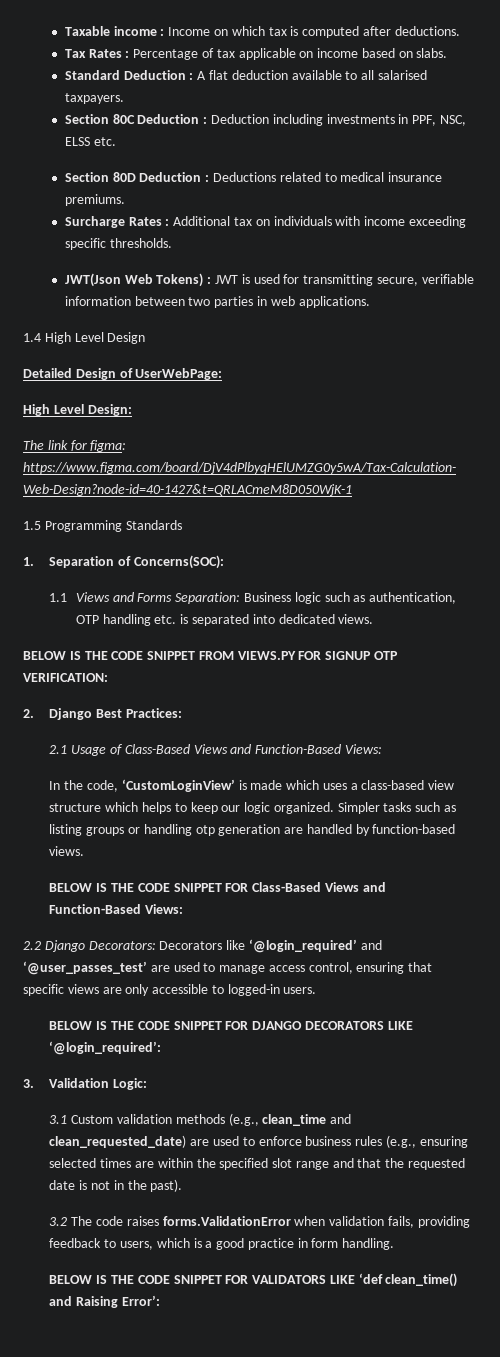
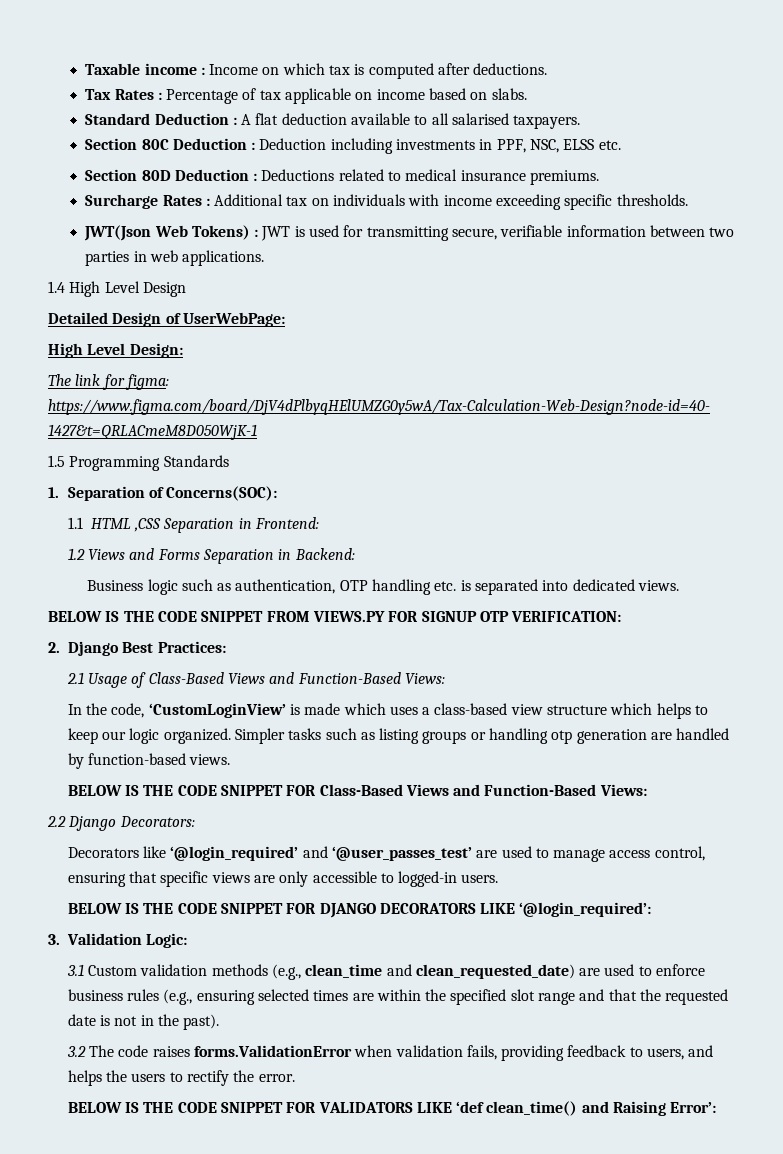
- 1.1 Views and Forms Separation: Business logic such as authentication, OTP handling etc. is separated into dedicated views.
+ 1.1 HTML ,CSS Separation in Frontend:
+ 1.2 Views and Forms Separation in Backend:
+ Business logic such as authentication, OTP handling etc. is separated into dedicated views.
- 2.2 Django Decorators: Decorators like ‘@login_required’ and ‘@user_passes_test’ are used to manage access control, ensuring that specific views are only accessible to logged-in users.
+ 2.2 Django Decorators:
+ Decorators like ‘@login_required’ and ‘@user_passes_test’ are used to manage access control, ensuring that specific views are only accessible to logged-in users.
- 3.2 The code raises forms.ValidationError when validation fails, providing feedback to users, which is a good practice in form handling.
+ 3.2 The code raises forms.ValidationError when validation fails, providing feedback to users, and helps the users to rectify the error.

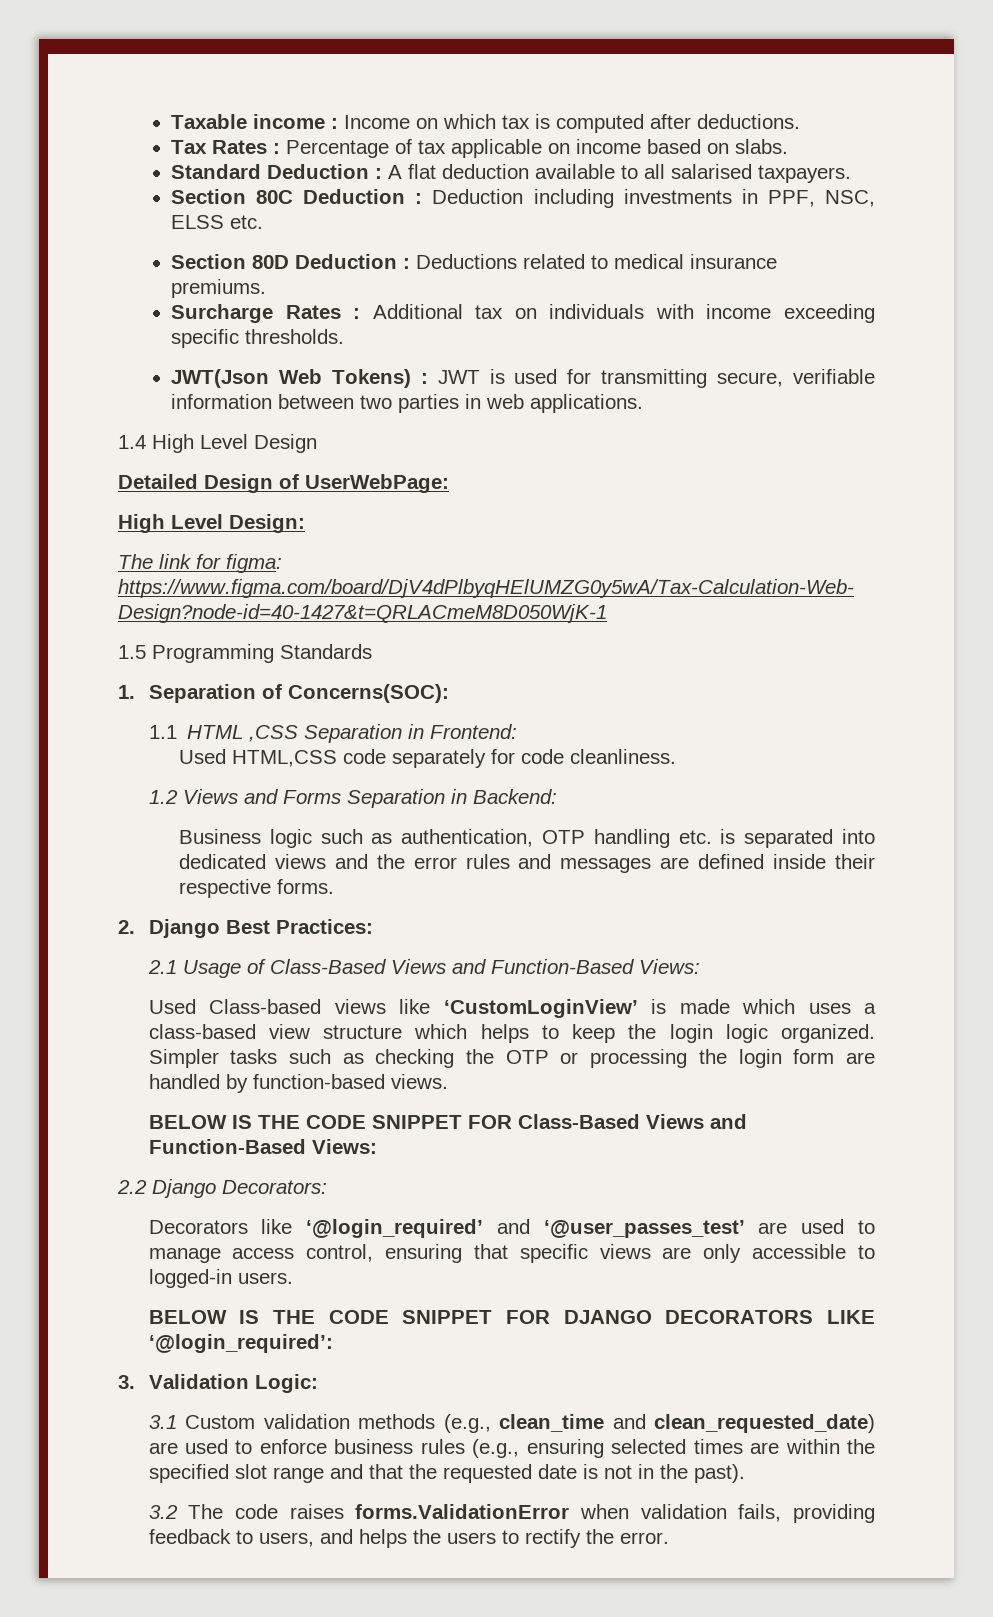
+ Used HTML,CSS code separately for code cleanliness.
- Business logic such as authentication, OTP handling etc. is separated into dedicated views.
- BELOW IS THE CODE SNIPPET FROM VIEWS.PY FOR SIGNUP OTP VERIFICATION:
+ Business logic such as authentication, OTP handling etc. is separated into dedicated views and the error rules and messages are defined inside their respective forms.
- In the code, ‘CustomLoginView’ is made which uses a class-based view structure which helps to keep our logic organized.
+ Used Class-based views like ‘CustomLoginView’ is made which uses a class-based view structure which helps to keep the login logic organized.
- Simpler tasks such as listing groups or handling otp generation are handled by function-based views.
+ Simpler tasks such as checking the OTP or processing the login form are handled by function-based views.
- BELOW IS THE CODE SNIPPET FOR VALIDATORS LIKE ‘def clean_time() and Raising Error’:

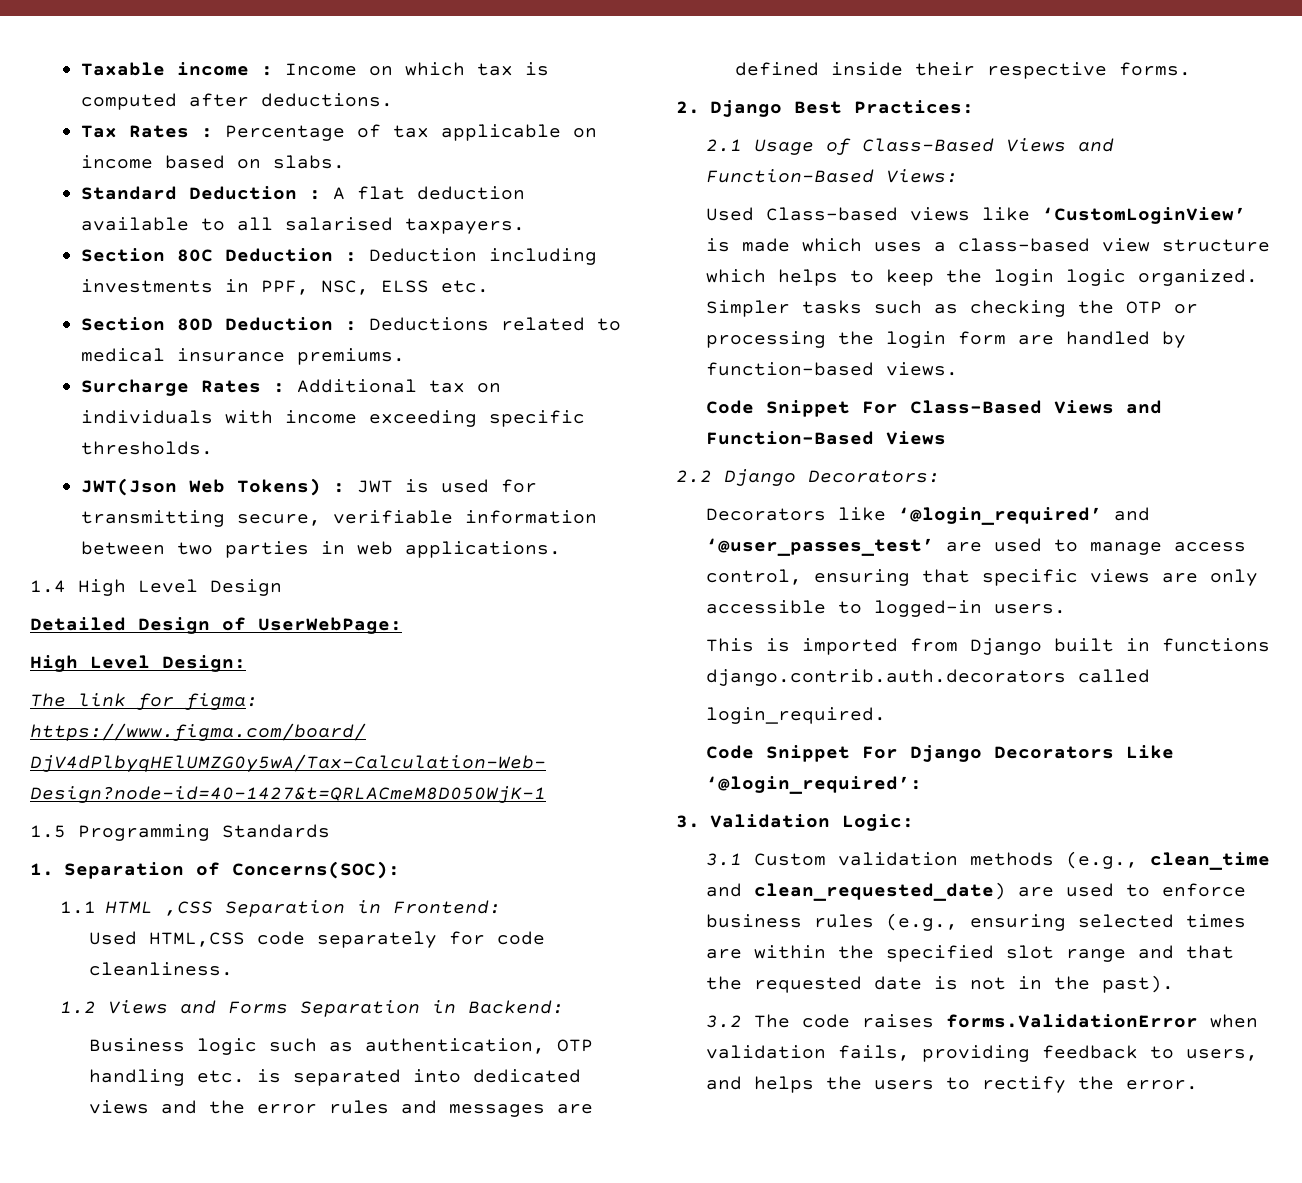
- BELOW IS THE CODE SNIPPET FOR Class-Based Views and Function-Based Views:
+ Code Snippet For Class-Based Views and Function-Based Views
- BELOW IS THE CODE SNIPPET FOR DJANGO DECORATORS LIKE ‘@login_required’:
+ This is imported from Django built in functions django.contrib.auth.decorators called
+ login_required.
+ Code Snippet For Django Decorators Like ‘@login_required’:

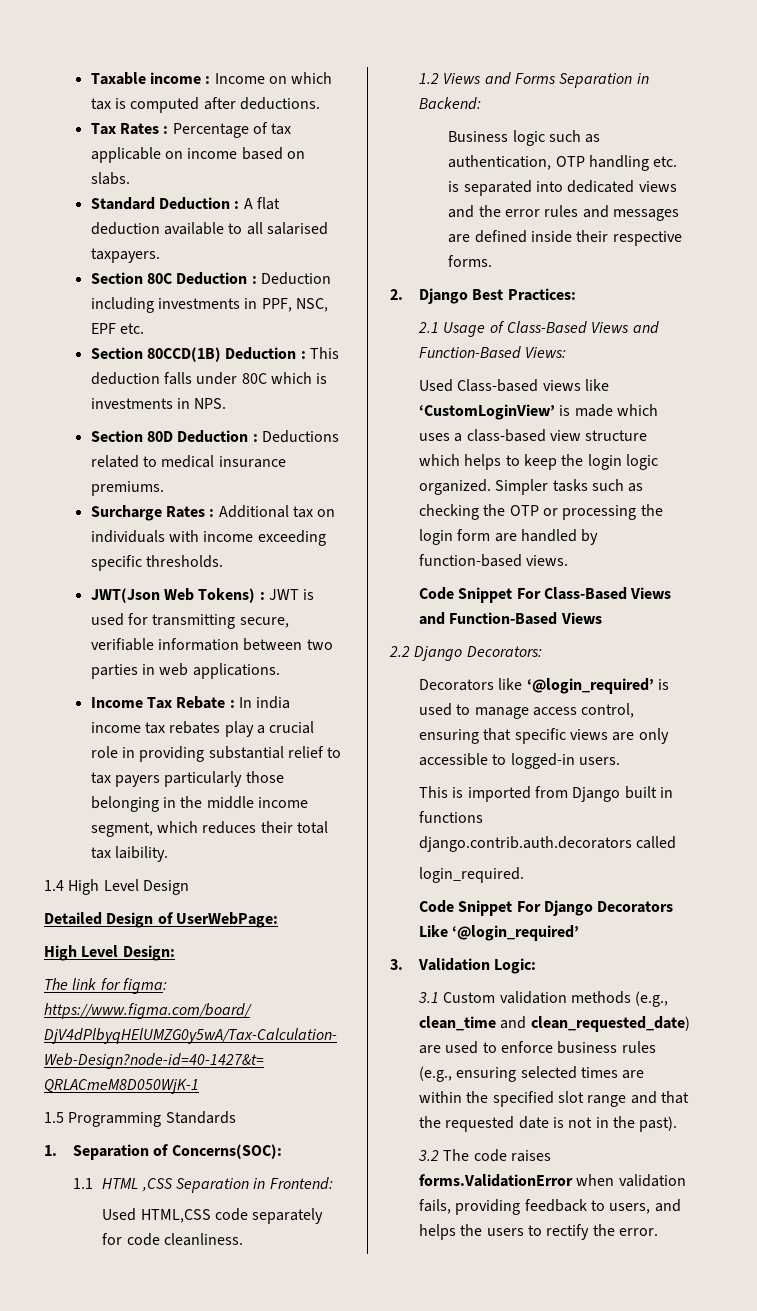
- Section 80C Deduction : Deduction including investments in PPF, NSC, ELSS etc.
+ Section 80C Deduction : Deduction including investments in PPF, NSC, EPF etc.
+ Section 80CCD(1B) Deduction : This deduction falls under 80C which is investments in NPS.
+ Income Tax Rebate : In india income tax rebates play a crucial role in providing substantial relief to tax payers particularly those belonging in the middle income segment, which reduces their total tax laibility.
- Decorators like ‘@login_required’ and ‘@user_passes_test’ are used to manage access control, ensuring that specific views are only accessible to logged-in users.
+ Decorators like ‘@login_required’ is used to manage access control, ensuring that specific views are only accessible to logged-in users.
- Code Snippet For Django Decorators Like ‘@login_required’:
+ Code Snippet For Django Decorators Like ‘@login_required’

